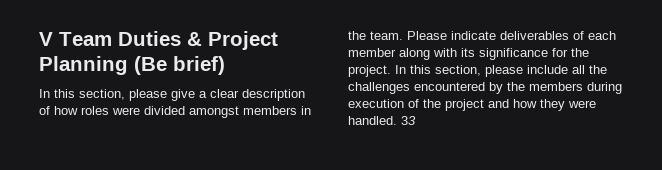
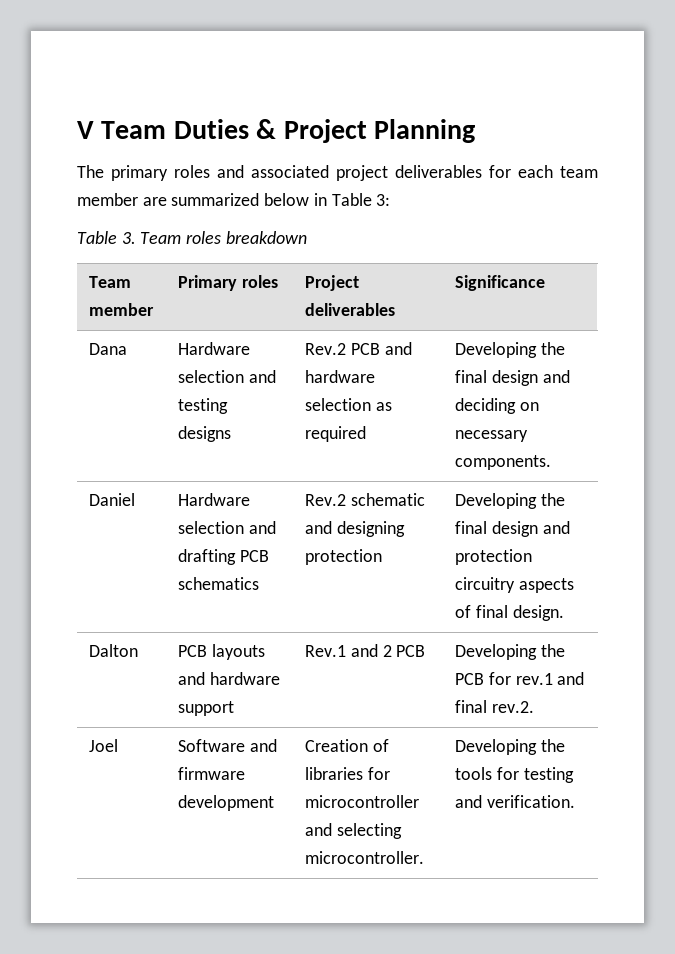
- V Team Duties & Project Planning (Be brief)
- In this section, please give a clear description of how roles were divided amongst members in the team. Please indicate deliverables of each member along with its significance for the project. In this section, please include all the challenges encountered by the members during execution of the project and how they were handled. 33
+ V Team Duties & Project Planning
+ The primary roles and associated project deliverables for each team member are summarized below in Table 3:
+ Table 3. Team roles breakdown
+ Team member | Primary roles | Project deliverables | Significance
+ Dana | Hardware selection and testing designs | Rev.2 PCB and hardware selection as required | Developing the final design and deciding on necessary components.
+ Daniel | Hardware selection and drafting PCB schematics | Rev.2 schematic and designing protection | Developing the final design and protection circuitry aspects of final design.
+ Dalton | PCB layouts and hardware support | Rev.1 and 2 PCB | Developing the PCB for rev.1 and final rev.2.
+ Joel | Software and firmware development | Creation of libraries for microcontroller and selecting microcontroller. | Developing the tools for testing and verification.

